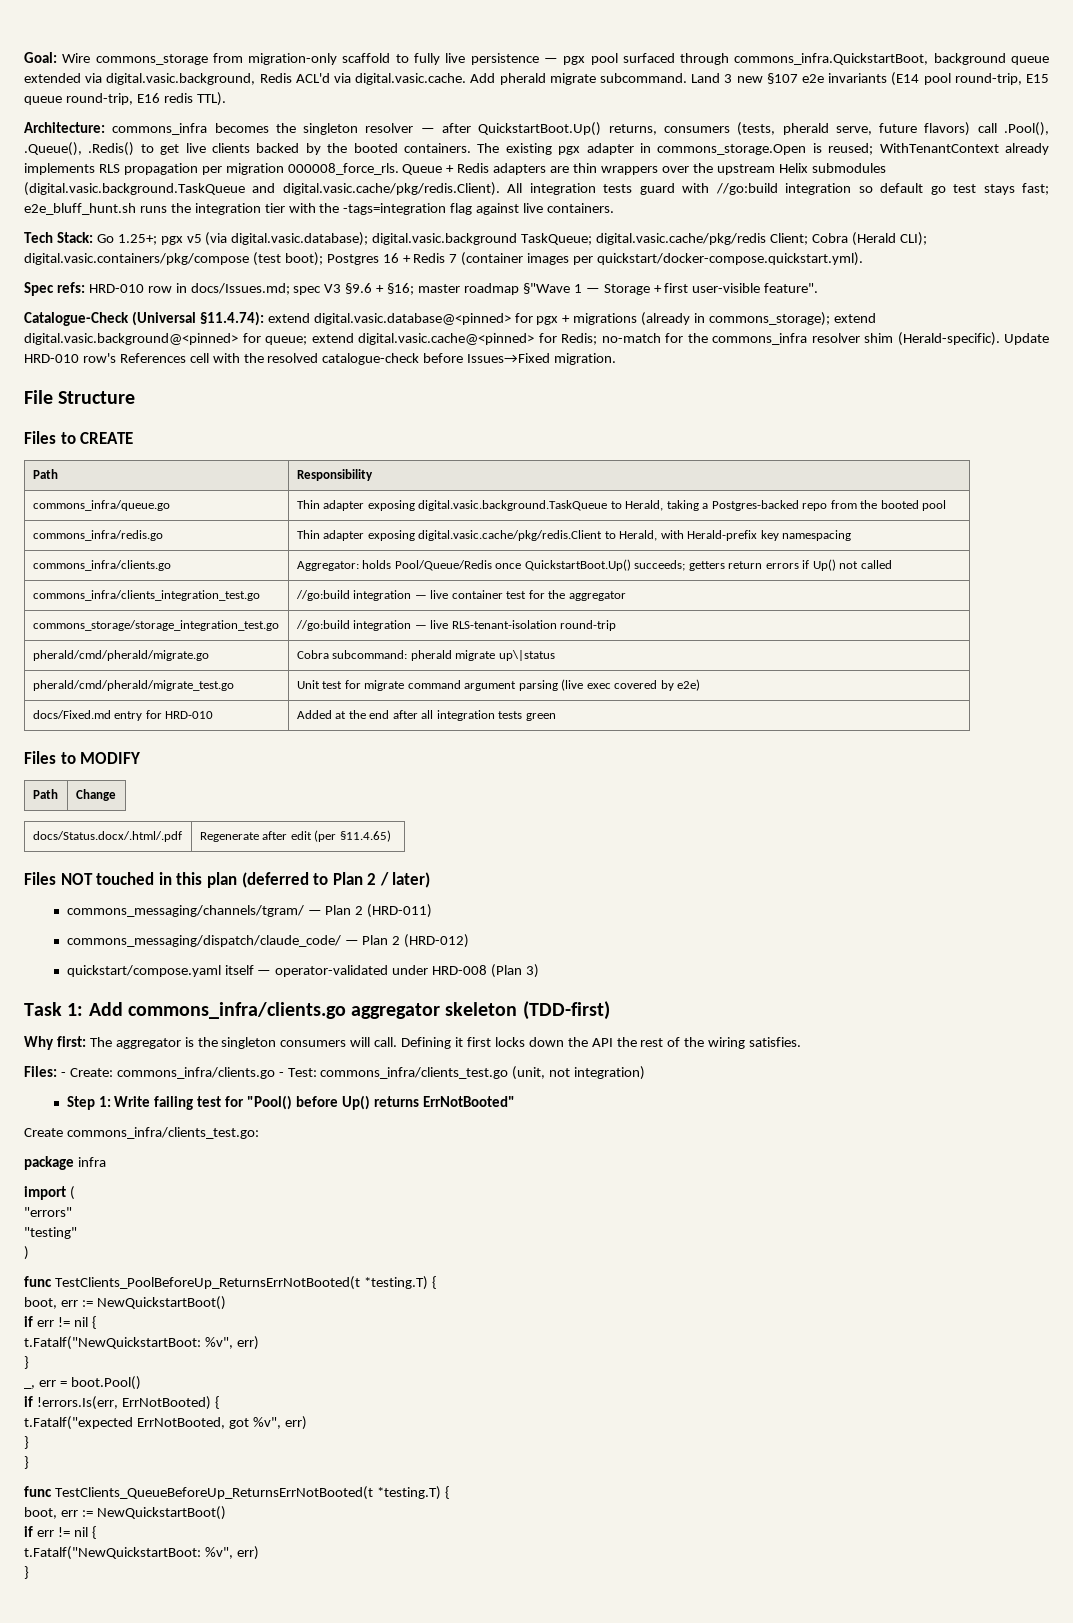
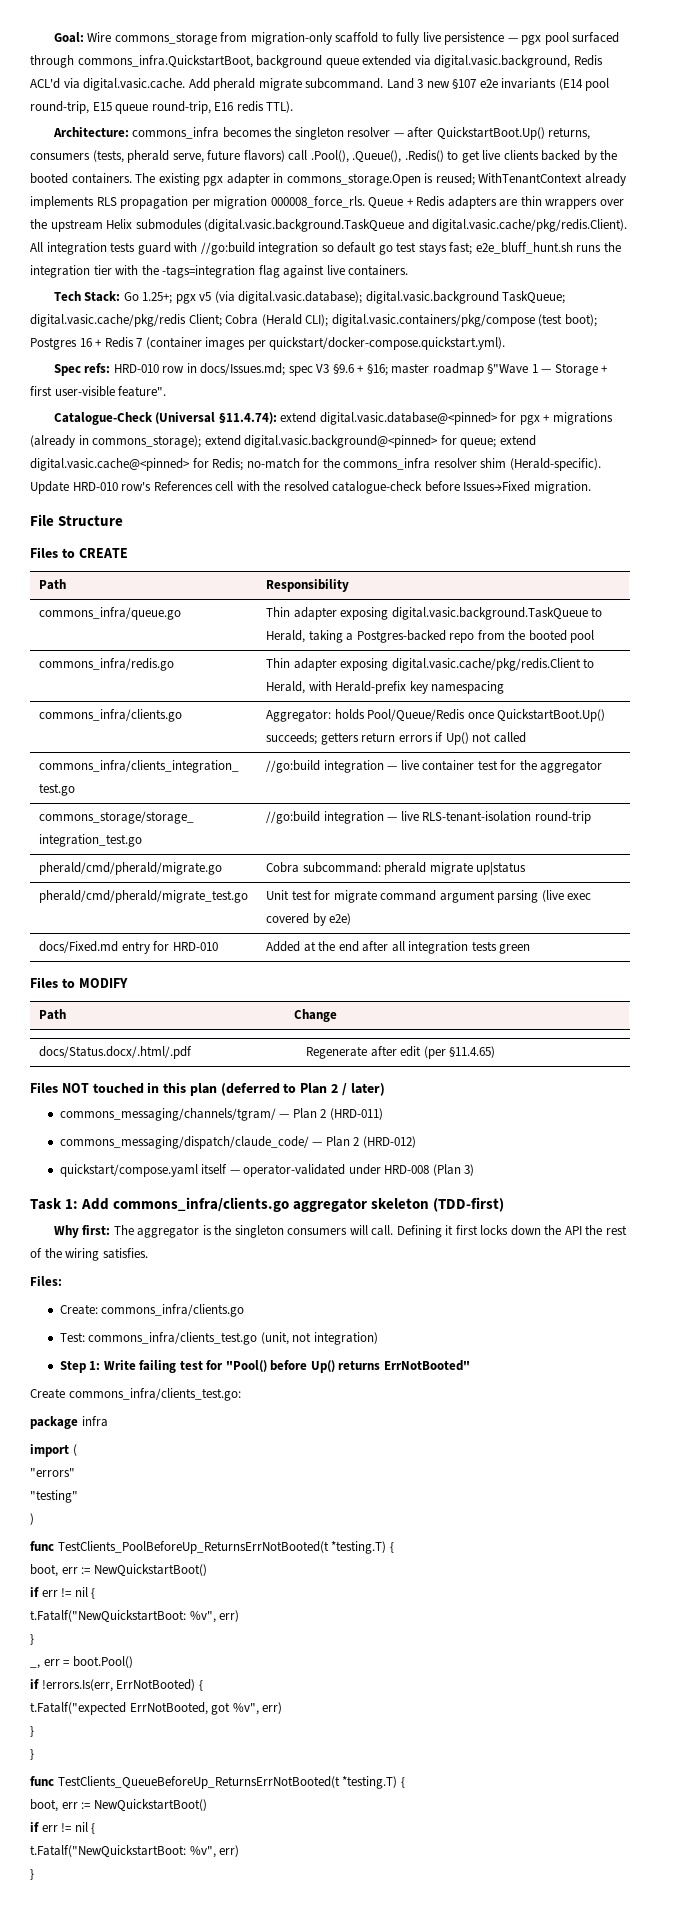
- pherald/cmd/pherald/migrate.go | Cobra subcommand: pherald migrate up\|status
+ pherald/cmd/pherald/migrate.go | Cobra subcommand: pherald migrate up|status
- Files: - Create: commons_infra/clients.go - Test: commons_infra/clients_test.go (unit, not integration)
+ Files:
+ Create: commons_infra/clients.go
+ Test: commons_infra/clients_test.go (unit, not integration)

